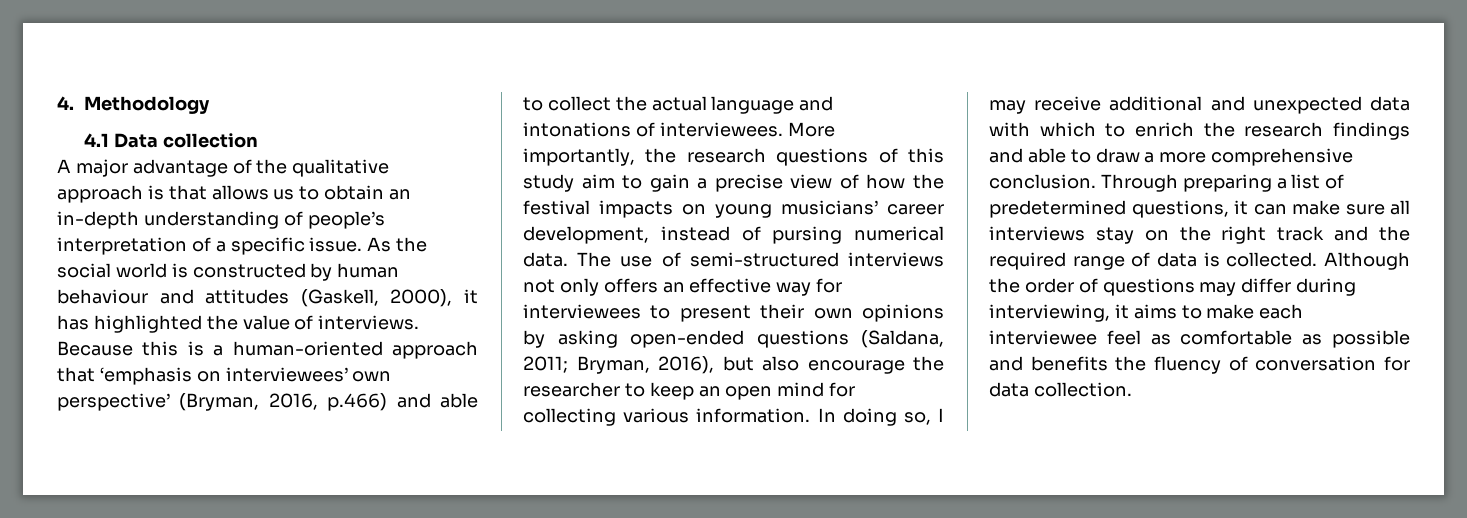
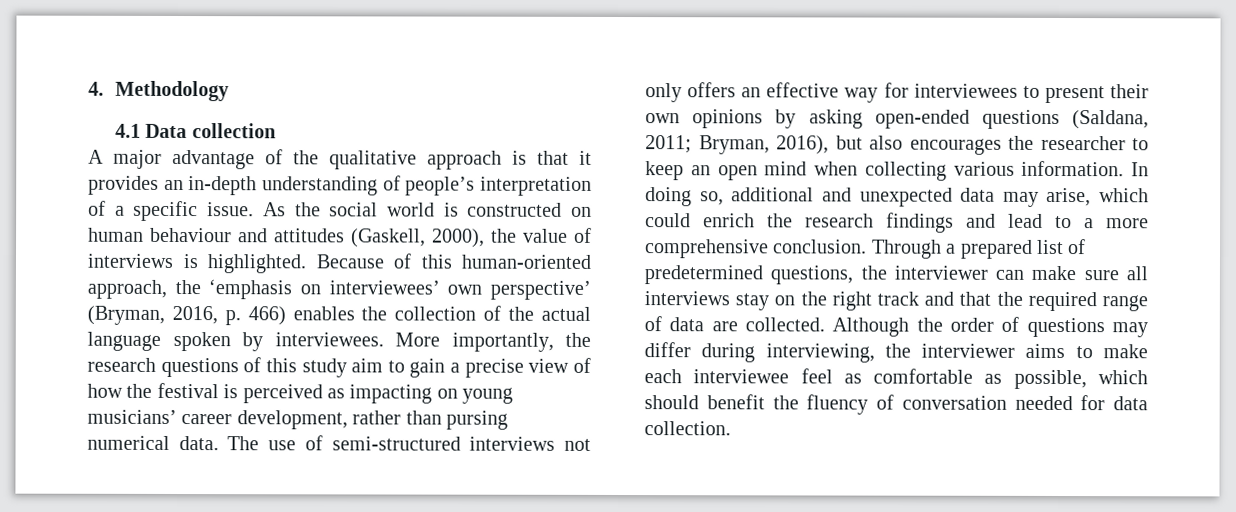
- A major advantage of the qualitative approach is that allows us to obtain an in-depth understanding of people’s interpretation of a specific issue.
+ A major advantage of the qualitative approach is that it provides an in-depth understanding of people’s interpretation of a specific issue.
- As the social world is constructed by human behaviour and attitudes (Gaskell, 2000), it has highlighted the value of interviews. Because this is a human-oriented approach that ‘emphasis on interviewees’ own perspective’ (Bryman, 2016, p.466) and able to collect the actual language and intonations of interviewees.
+ As the social world is constructed on human behaviour and attitudes (Gaskell, 2000), the value of interviews is highlighted. Because of this human-oriented approach, the ‘emphasis on interviewees’ own perspective’ (Bryman, 2016, p. 466) enables the collection of the actual language spoken by interviewees.
- More importantly, the research questions of this study aim to gain a precise view of how the festival impacts on young musicians’ career development, instead of pursing numerical data.
+ More importantly, the research questions of this study aim to gain a precise view of how the festival is perceived as impacting on young musicians’ career development, rather than pursing numerical data.
- The use of semi-structured interviews not only offers an effective way for interviewees to present their own opinions by asking open-ended questions (Saldana, 2011; Bryman, 2016), but also encourage the researcher to keep an open mind for collecting various information.
+ The use of semi-structured interviews not only offers an effective way for interviewees to present their own opinions by asking open-ended questions (Saldana, 2011; Bryman, 2016), but also encourages the researcher to keep an open mind when collecting various information.
- In doing so, I may receive additional and unexpected data with which to enrich the research findings and able to draw a more comprehensive conclusion.
+ In doing so, additional and unexpected data may arise, which could enrich the research findings and lead to a more comprehensive conclusion.
- Through preparing a list of predetermined questions, it can make sure all interviews stay on the right track and the required range of data is collected.
+ Through a prepared list of predetermined questions, the interviewer can make sure all interviews stay on the right track and that the required range of data are collected.
- Although the order of questions may differ during interviewing, it aims to make each interviewee feel as comfortable as possible and benefits the fluency of conversation for data collection.
+ Although the order of questions may differ during interviewing, the interviewer aims to make each interviewee feel as comfortable as possible, which should benefit the fluency of conversation needed for data collection.

